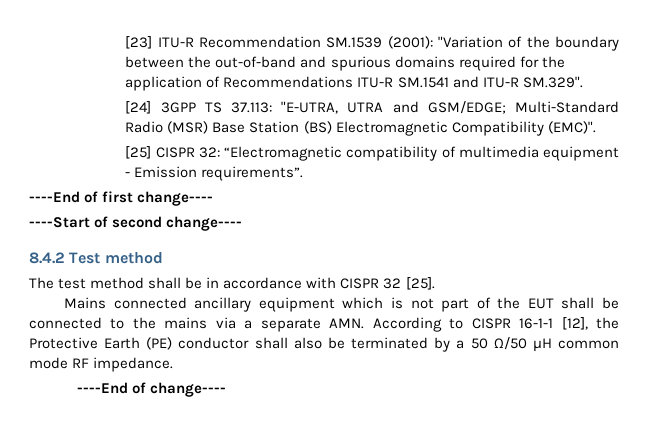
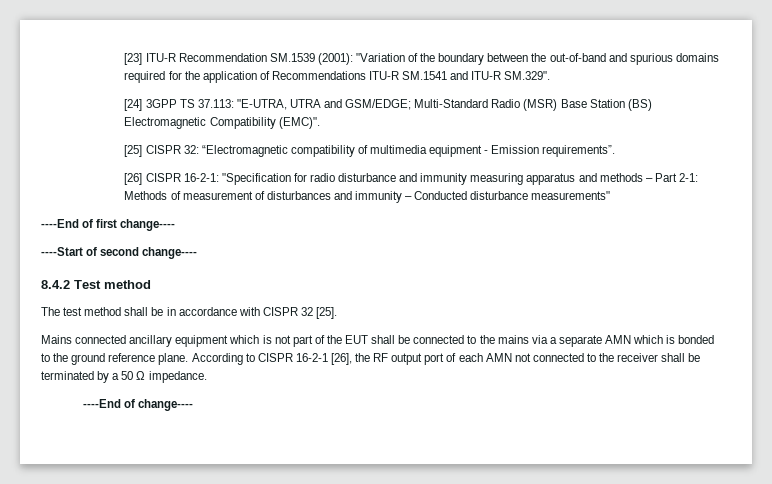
+ [26] CISPR 16-2-1: "Specification for radio disturbance and immunity measuring apparatus and methods – Part 2-1: Methods of measurement of disturbances and immunity – Conducted disturbance measurements"
- Mains connected ancillary equipment which is not part of the EUT shall be connected to the mains via a separate AMN. According to CISPR 16-1-1 [12], the Protective Earth (PE) conductor shall also be terminated by a 50 Ω/50 μH common mode RF impedance.
+ Mains connected ancillary equipment which is not part of the EUT shall be connected to the mains via a separate AMN which is bonded to the ground reference plane. According to CISPR 16-2-1 [26], the RF output port of each AMN not connected to the receiver shall be terminated by a 50 Ω impedance.

